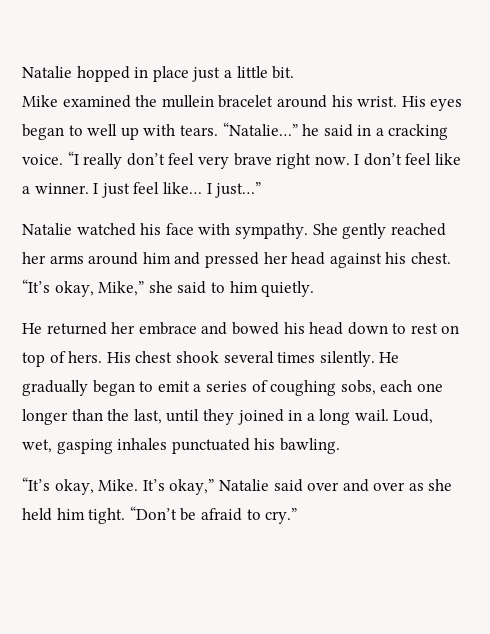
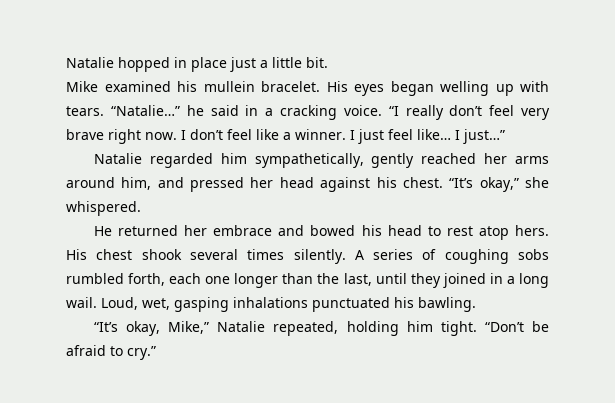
- Mike examined the mullein bracelet around his wrist.
+ Mike examined his mullein bracelet.
- His eyes began to well up with tears.
+ His eyes began welling up with tears.
- Natalie watched his face with sympathy. She gently reached her arms around him and pressed her head against his chest.
+ Natalie regarded him sympathetically, gently reached her arms around him, and pressed her head against his chest.
- “It’s okay, Mike,” she said to him quietly.
+ “It’s okay,” she whispered.
- He returned her embrace and bowed his head down to rest on top of hers.
+ He returned her embrace and bowed his head to rest atop hers.
- He gradually began to emit a series of coughing sobs, each one longer than the last, until they joined in a long wail.
+ A series of coughing sobs rumbled forth, each one longer than the last, until they joined in a long wail.
- Loud, wet, gasping inhales punctuated his bawling.
+ Loud, wet, gasping inhalations punctuated his bawling.
- “It’s okay, Mike. It’s okay,” Natalie said over and over as she held him tight.
+ “It’s okay, Mike,” Natalie repeated, holding him tight.

